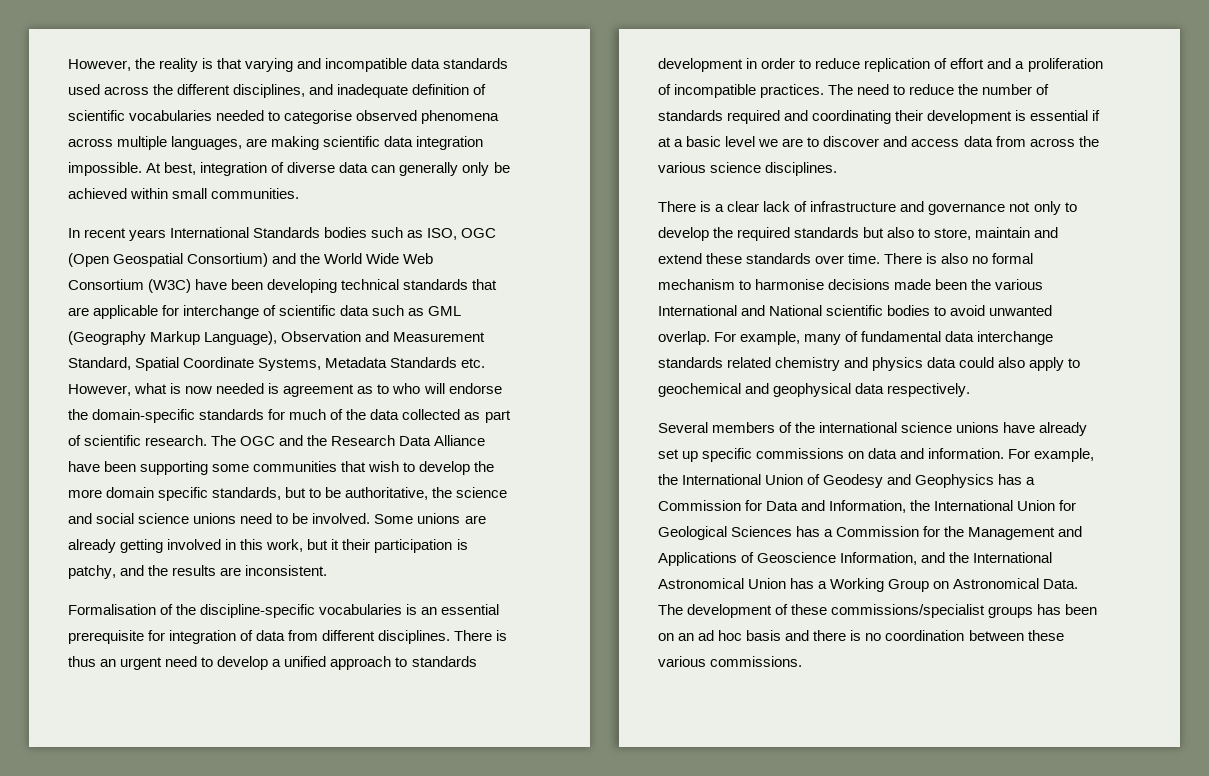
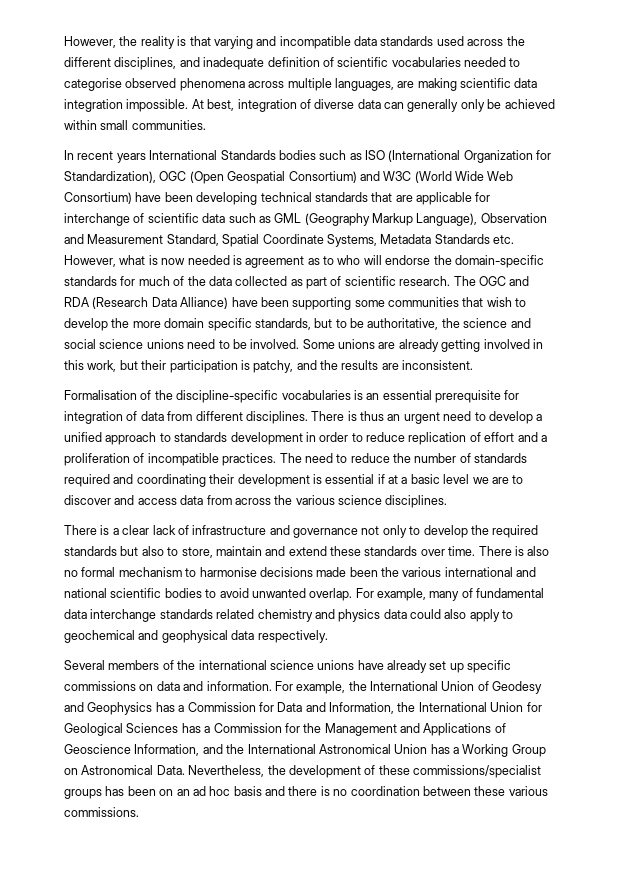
- In recent years International Standards bodies such as ISO, OGC (Open Geospatial Consortium) and the World Wide Web Consortium (W3C) have been developing technical standards that are applicable for interchange of scientific data such as GML (Geography Markup Language), Observation and Measurement Standard, Spatial Coordinate Systems, Metadata Standards etc. However, what is now needed is agreement as to who will endorse the domain-specific standards for much of the data collected as part of scientific research.
+ In recent years International Standards bodies such as ISO (International Organization for Standardization), OGC (Open Geospatial Consortium) and W3C (World Wide Web Consortium) have been developing technical standards that are applicable for interchange of scientific data such as GML (Geography Markup Language), Observation and Measurement Standard, Spatial Coordinate Systems, Metadata Standards etc. However, what is now needed is agreement as to who will endorse the domain-specific standards for much of the data collected as part of scientific research.
- The OGC and the Research Data Alliance have been supporting some communities that wish to develop the more domain specific standards, but to be authoritative, the science and social science unions need to be involved.
+ The OGC and RDA (Research Data Alliance) have been supporting some communities that wish to develop the more domain specific standards, but to be authoritative, the science and social science unions need to be involved.
- Some unions are already getting involved in this work, but it their participation is patchy, and the results are inconsistent.
+ Some unions are already getting involved in this work, but their participation is patchy, and the results are inconsistent.
- There is also no formal mechanism to harmonise decisions made been the various International and National scientific bodies to avoid unwanted overlap.
+ There is also no formal mechanism to harmonise decisions made been the various international and national scientific bodies to avoid unwanted overlap.
- The development of these commissions/specialist groups has been on an ad hoc basis and there is no coordination between these various commissions.
+ Nevertheless, the development of these commissions/specialist groups has been on an ad hoc basis and there is no coordination between these various commissions.

